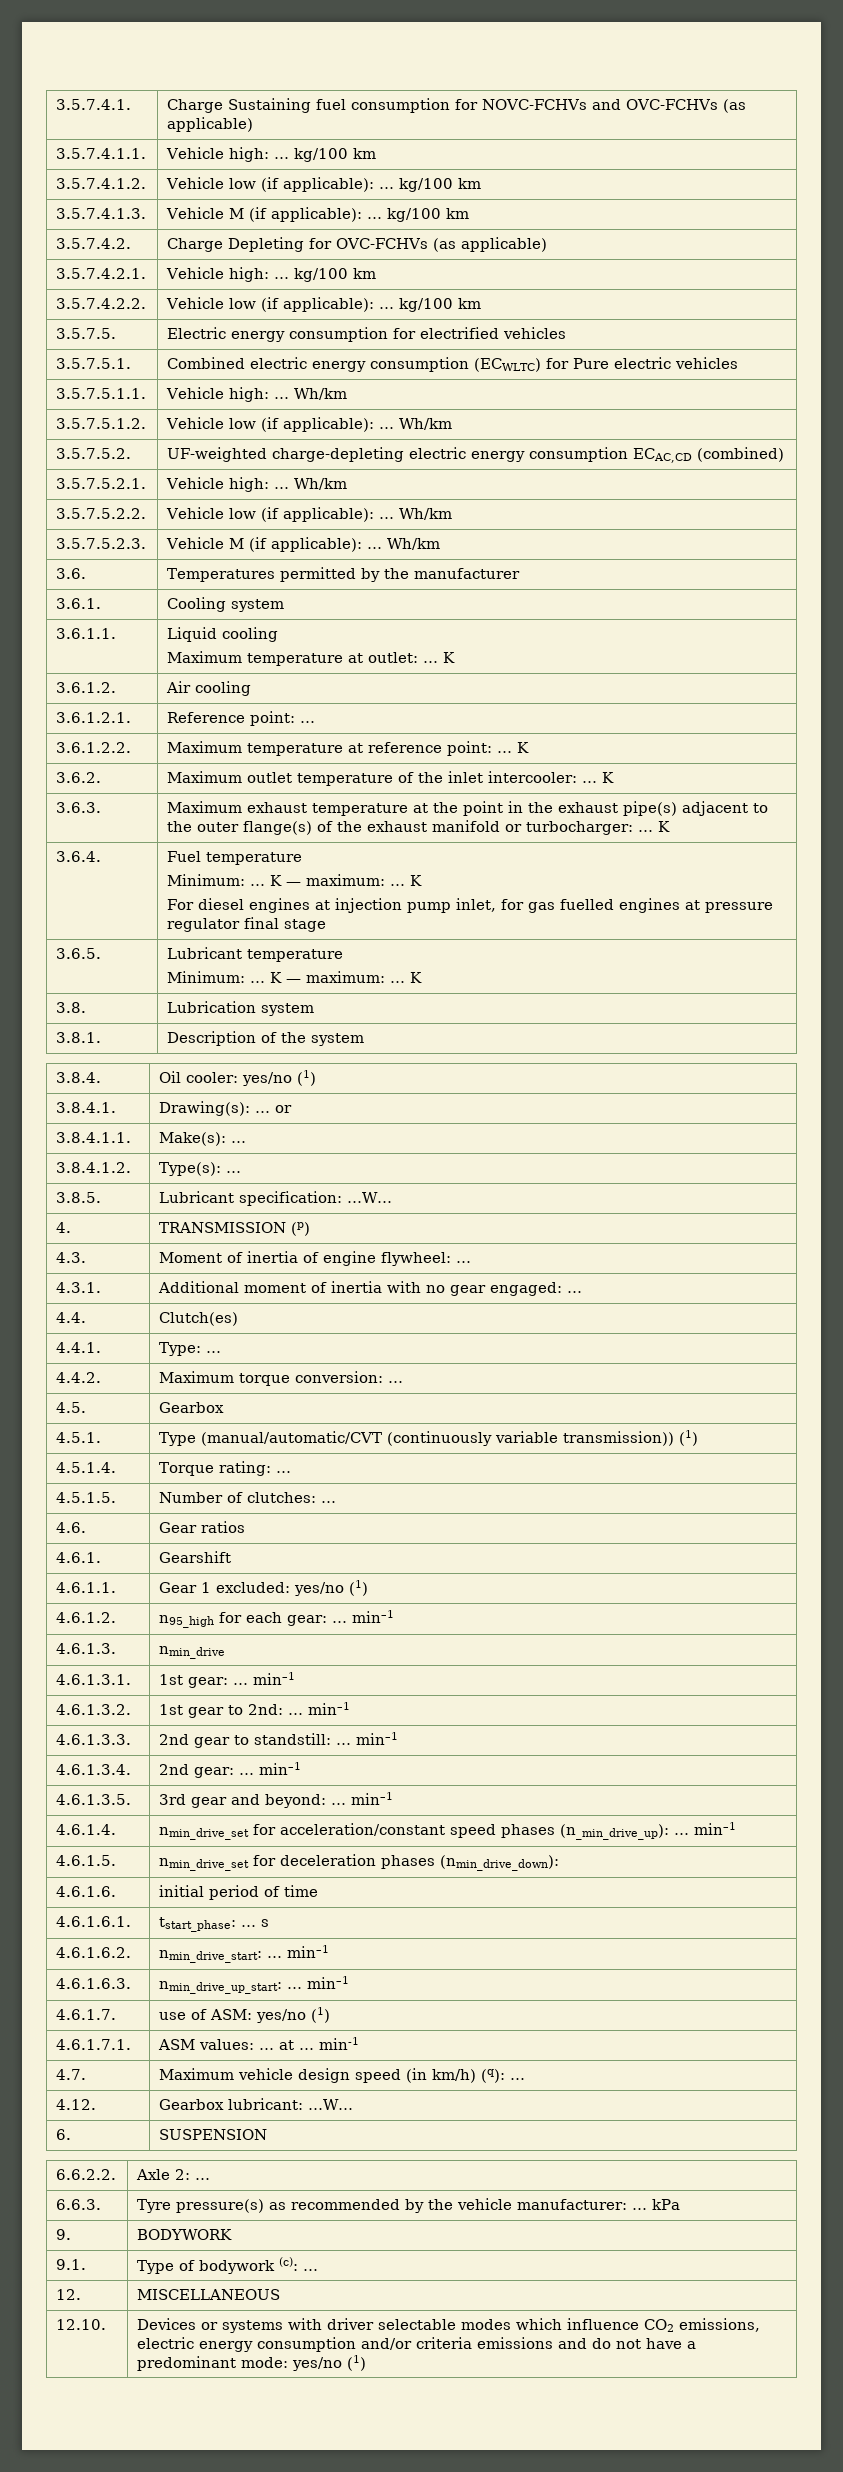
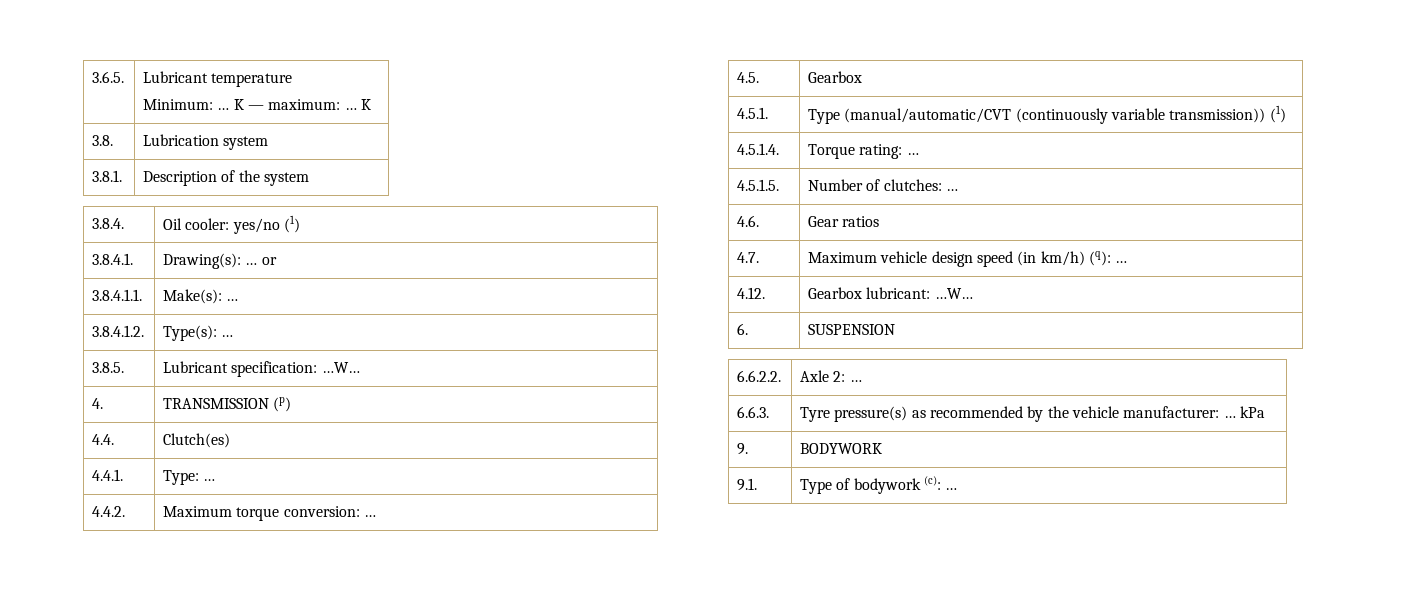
- 3.5.7.4.1. | Charge Sustaining fuel consumption for NOVC-FCHVs and OVC-FCHVs (as applicable)
- 3.5.7.4.1.1. | Vehicle high: … kg/100 km
- 3.5.7.4.1.2. | Vehicle low (if applicable): … kg/100 km
- 3.5.7.4.1.3. | Vehicle M (if applicable): … kg/100 km
- 3.5.7.4.2. | Charge Depleting for OVC-FCHVs (as applicable)
- 3.5.7.4.2.1. | Vehicle high: … kg/100 km
- 3.5.7.4.2.2. | Vehicle low (if applicable): … kg/100 km
- 3.5.7.5. | Electric energy consumption for electrified vehicles
- 3.5.7.5.1. | Combined electric energy consumption (ECWLTC) for Pure electric vehicles
- 3.5.7.5.1.1. | Vehicle high: … Wh/km
- 3.5.7.5.1.2. | Vehicle low (if applicable): … Wh/km
- 3.5.7.5.2. | UF-weighted charge-depleting electric energy consumption ECAC,CD (combined)
- 3.5.7.5.2.1. | Vehicle high: … Wh/km
- 3.5.7.5.2.2. | Vehicle low (if applicable): … Wh/km
- 3.5.7.5.2.3. | Vehicle M (if applicable): … Wh/km
- 3.6. | Temperatures permitted by the manufacturer
- 3.6.1. | Cooling system
- 3.6.1.1. | Liquid cooling
- Maximum temperature at outlet: … K
- 3.6.1.2. | Air cooling
- 3.6.1.2.1. | Reference point: …
- 3.6.1.2.2. | Maximum temperature at reference point: … K
- 3.6.2. | Maximum outlet temperature of the inlet intercooler: … K
- 3.6.3. | Maximum exhaust temperature at the point in the exhaust pipe(s) adjacent to the outer flange(s) of the exhaust manifold or turbocharger: … K
- 3.6.4. | Fuel temperature
- Minimum: … K — maximum: … K
- For diesel engines at injection pump inlet, for gas fuelled engines at pressure regulator final stage
- 4.3. | Moment of inertia of engine flywheel: …
- 4.3.1. | Additional moment of inertia with no gear engaged: …
- 4.6.1. | Gearshift
- 4.6.1.1. | Gear 1 excluded: yes/no (1)
- 4.6.1.2. | n95_high for each gear: … min–1
- 4.6.1.3. | nmin_drive
- 4.6.1.3.1. | 1st gear: … min–1
- 4.6.1.3.2. | 1st gear to 2nd: … min–1
- 4.6.1.3.3. | 2nd gear to standstill: … min–1
- 4.6.1.3.4. | 2nd gear: … min–1
- 4.6.1.3.5. | 3rd gear and beyond: … min–1
- 4.6.1.4. | nmin_drive_set for acceleration/constant speed phases (n_min_drive_up): … min–1
- 4.6.1.5. | nmin_drive_set for deceleration phases (nmin_drive_down):
- 4.6.1.6. | initial period of time
- 4.6.1.6.1. | tstart_phase: … s
- 4.6.1.6.2. | nmin_drive_start: … min–1
- 4.6.1.6.3. | nmin_drive_up_start: … min–1
- 4.6.1.7. | use of ASM: yes/no (1)
- 4.6.1.7.1. | ASM values: … at … min-1
- 12. | MISCELLANEOUS
- 12.10. | Devices or systems with driver selectable modes which influence CO2 emissions, electric energy consumption and/or criteria emissions and do not have a predominant mode: yes/no (1)

